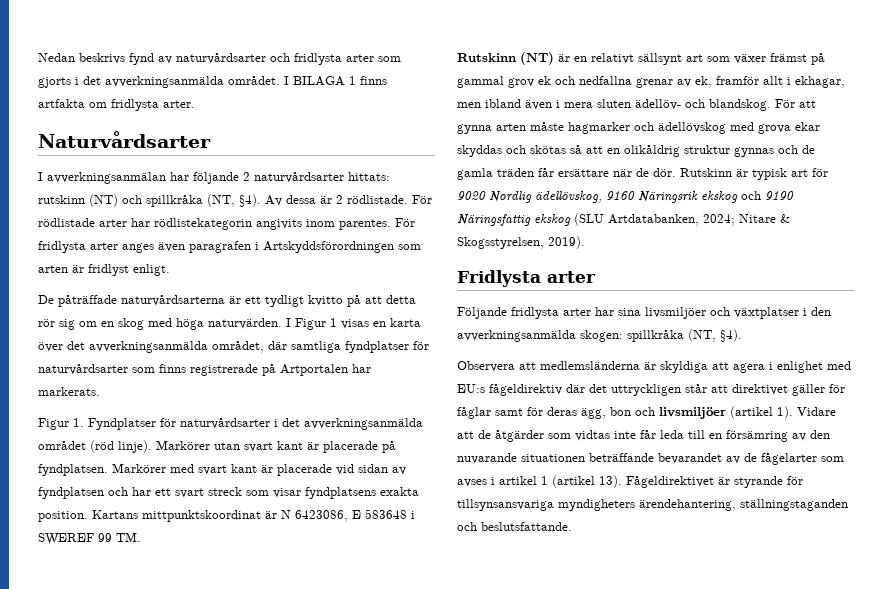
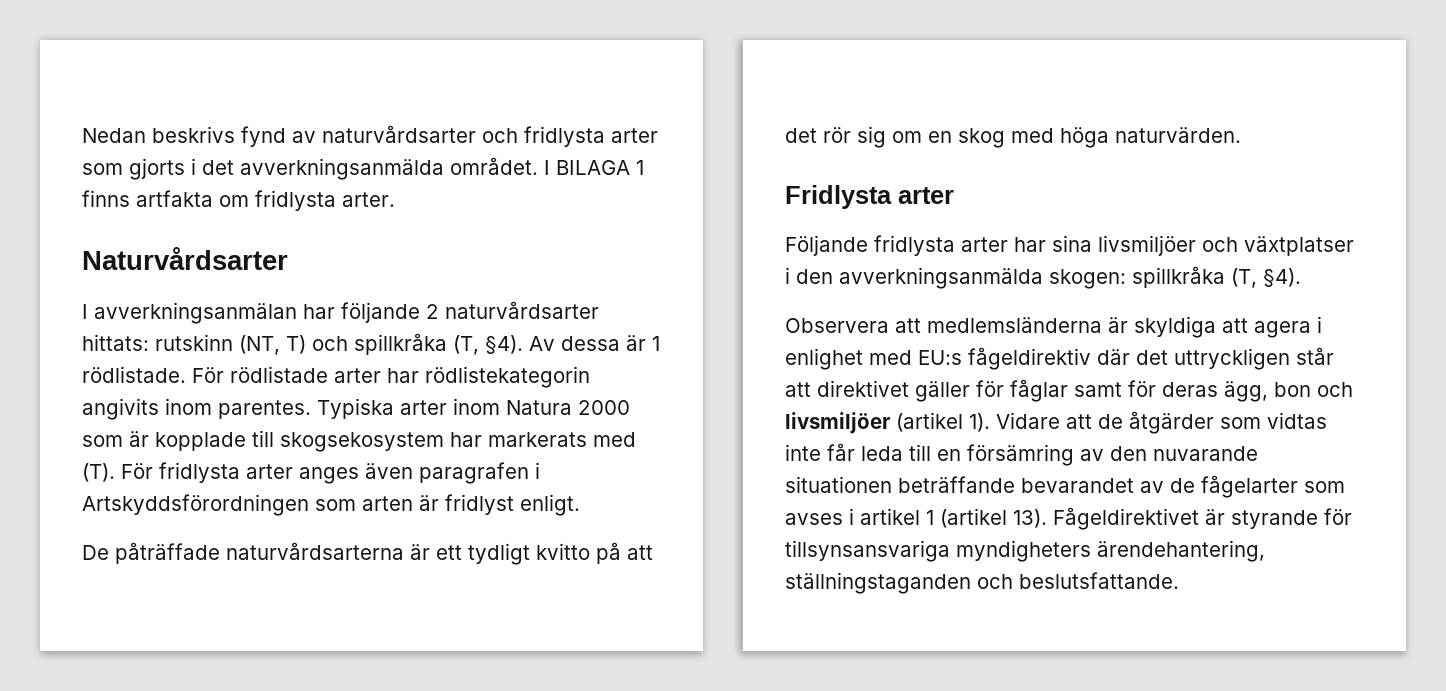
- I avverkningsanmälan har följande 2 naturvårdsarter hittats: rutskinn (NT) och spillkråka (NT, §4).
+ I avverkningsanmälan har följande 2 naturvårdsarter hittats: rutskinn (NT, T) och spillkråka (T, §4).
- Av dessa är 2 rödlistade.
+ Av dessa är 1 rödlistade.
- För fridlysta arter anges även paragrafen i Artskyddsförordningen som arten är fridlyst enligt.
+ Typiska arter inom Natura 2000 som är kopplade till skogsekosystem har markerats med (T). För fridlysta arter anges även paragrafen i Artskyddsförordningen som arten är fridlyst enligt.
- De påträffade naturvårdsarterna är ett tydligt kvitto på att detta rör sig om en skog med höga naturvärden. I Figur 1 visas en karta över det avverkningsanmälda området, där samtliga fyndplatser för naturvårdsarter som finns registrerade på Artportalen har markerats.
- Figur 1. Fyndplatser för naturvårdsarter i det avverkningsanmälda området (röd linje). Markörer utan svart kant är placerade på fyndplatsen. Markörer med svart kant är placerade vid sidan av fyndplatsen och har ett svart streck som visar fyndplatsens exakta position. Kartans mittpunktskoordinat är N 6423086, E 583648 i SWEREF 99 TM.
- Rutskinn (NT) är en relativt sällsynt art som växer främst på gammal grov ek och nedfallna grenar av ek, framför allt i ekhagar, men ibland även i mera sluten ädellöv- och blandskog. För att gynna arten måste hagmarker och ädellövskog med grova ekar skyddas och skötas så att en olikåldrig struktur gynnas och de gamla träden får ersättare när de dör. Rutskinn är typisk art för 9020 Nordlig ädellövskog, 9160 Näringsrik ekskog och 9190 Näringsfattig ekskog (SLU Artdatabanken, 2024; Nitare & Skogsstyrelsen, 2019).
+ De påträffade naturvårdsarterna är ett tydligt kvitto på att det rör sig om en skog med höga naturvärden.
- Följande fridlysta arter har sina livsmiljöer och växtplatser i den avverkningsanmälda skogen: spillkråka (NT, §4).
+ Följande fridlysta arter har sina livsmiljöer och växtplatser i den avverkningsanmälda skogen: spillkråka (T, §4).

